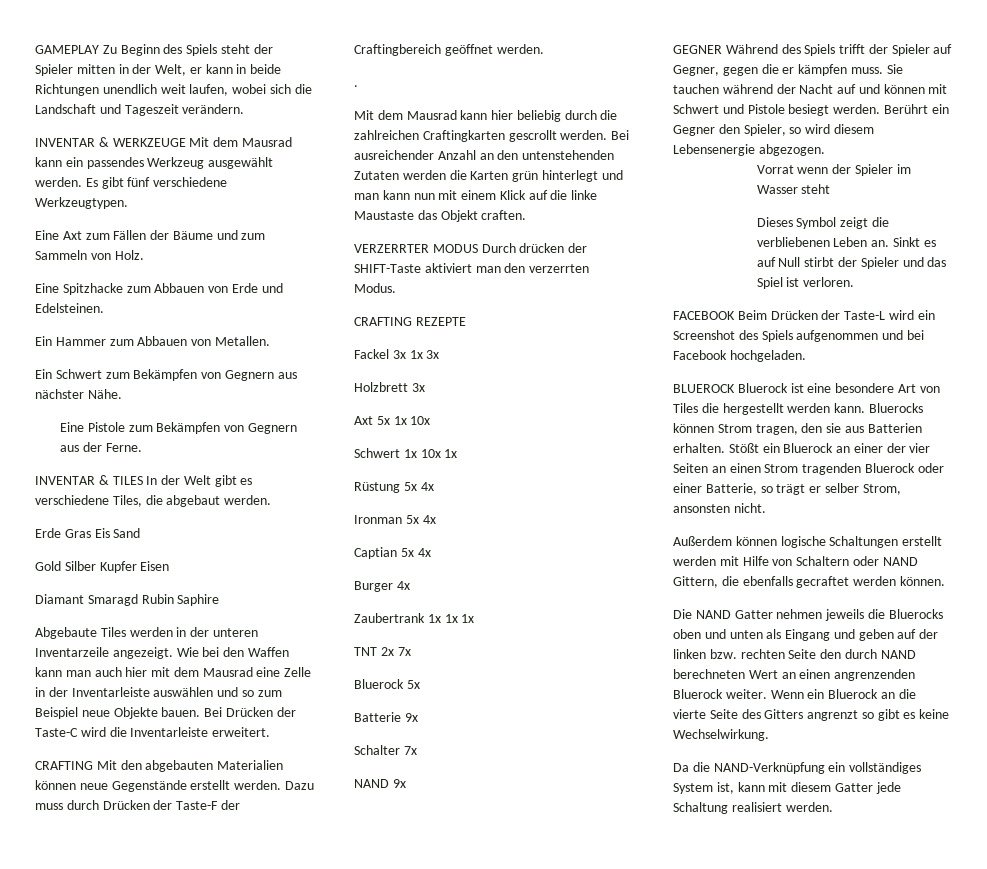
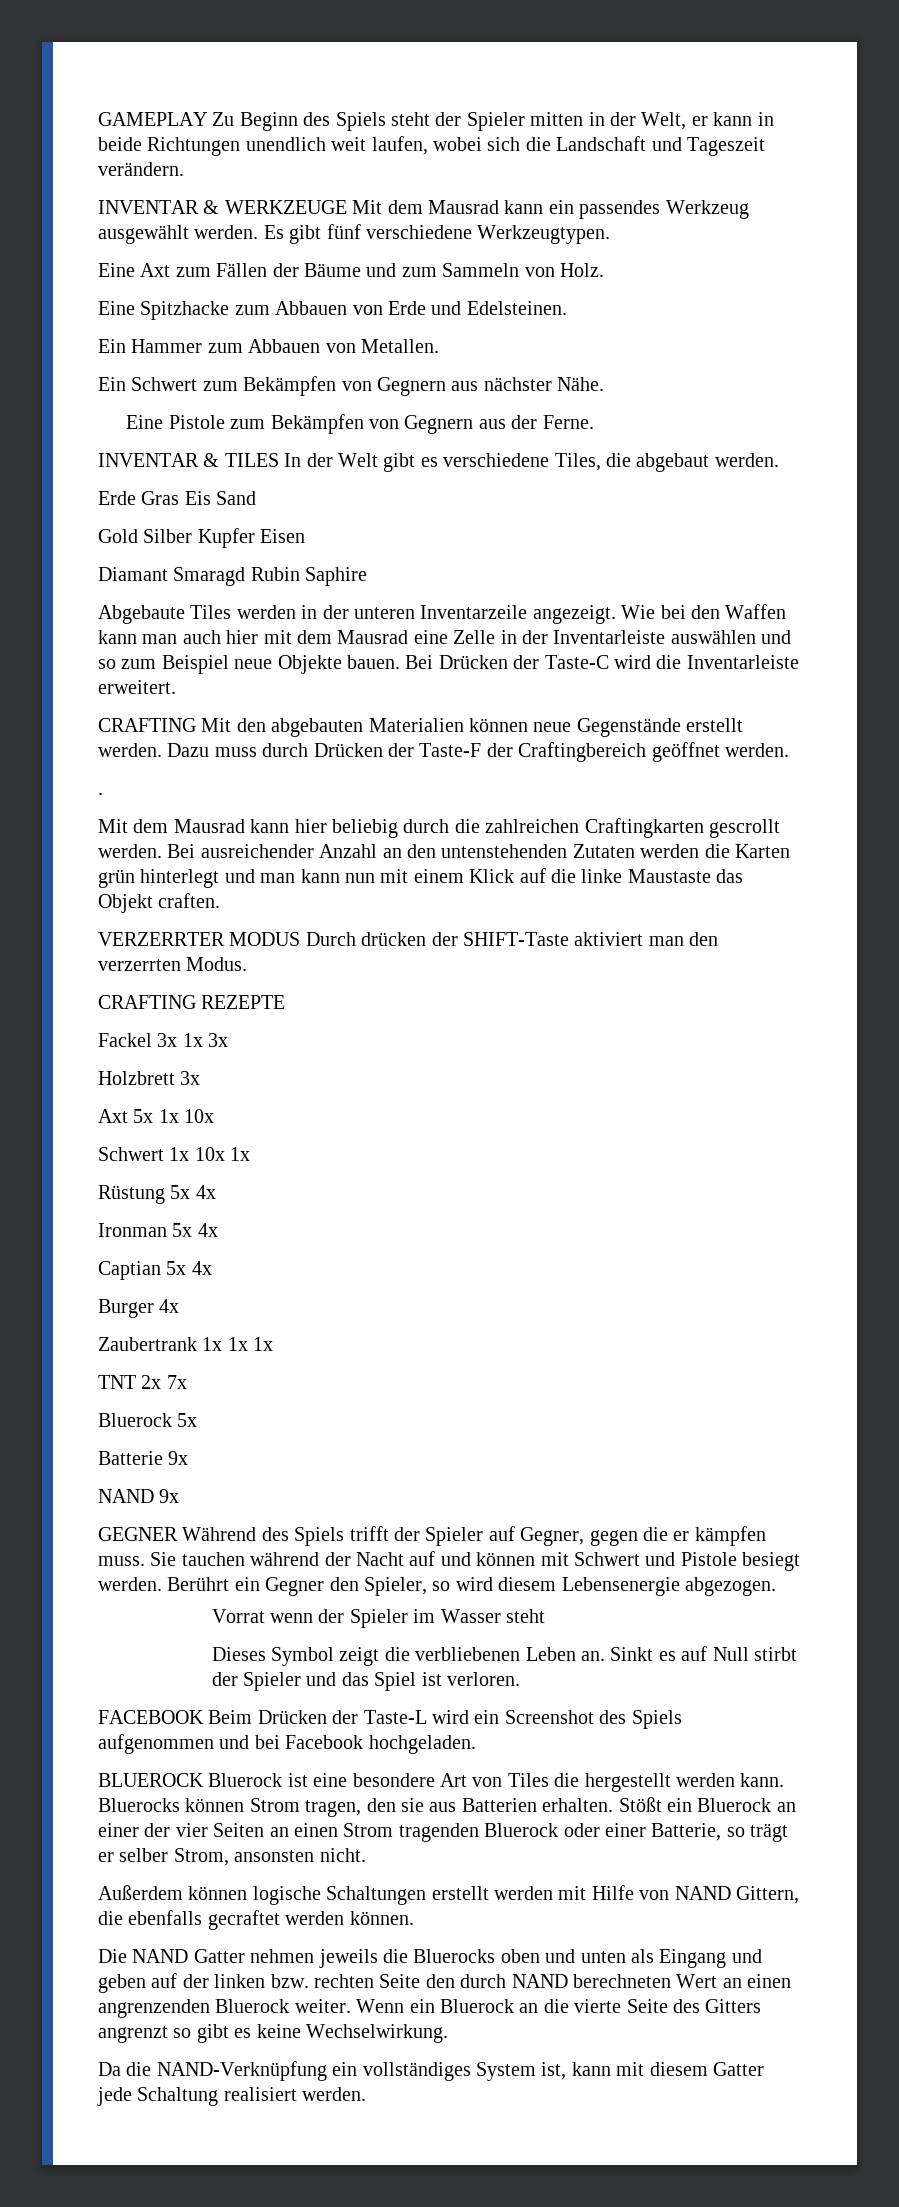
- Schalter 7x
- Außerdem können logische Schaltungen erstellt werden mit Hilfe von Schaltern oder NAND Gittern, die ebenfalls gecraftet werden können.
+ Außerdem können logische Schaltungen erstellt werden mit Hilfe von NAND Gittern, die ebenfalls gecraftet werden können.

